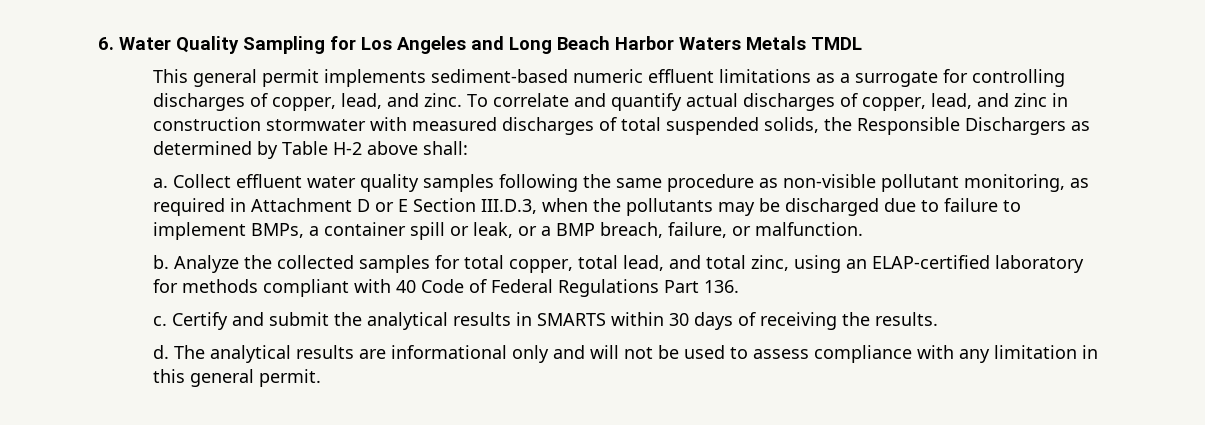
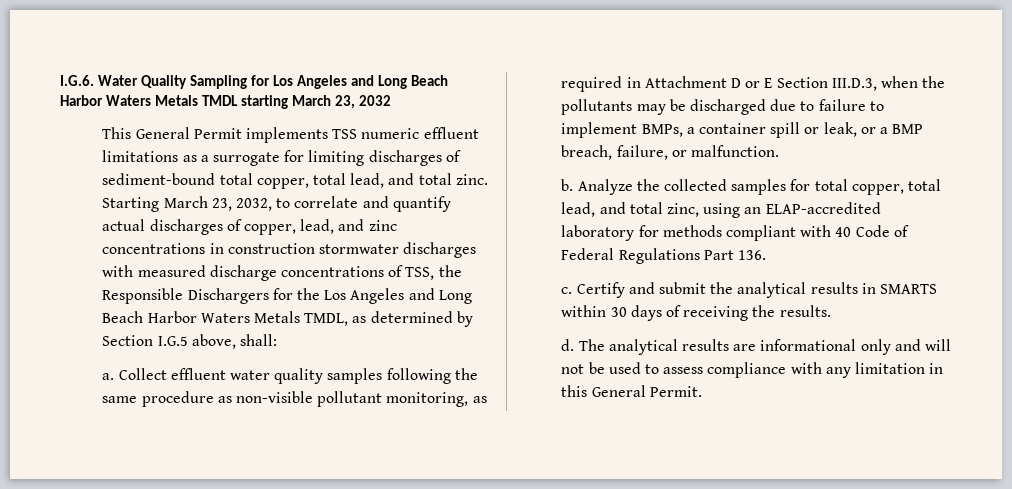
- 6. Water Quality Sampling for Los Angeles and Long Beach Harbor Waters Metals TMDL
- This general permit implements sediment-based numeric effluent limitations as a surrogate for controlling discharges of copper, lead, and zinc. To correlate and quantify actual discharges of copper, lead, and zinc in construction stormwater with measured discharges of total suspended solids, the Responsible Dischargers as determined by Table H-2 above shall:
+ I.G.6. Water Quality Sampling for Los Angeles and Long Beach Harbor Waters Metals TMDL starting March 23, 2032
+ This General Permit implements TSS numeric effluent limitations as a surrogate for limiting discharges of sediment-bound total copper, total lead, and total zinc. Starting March 23, 2032, to correlate and quantify actual discharges of copper, lead, and zinc concentrations in construction stormwater discharges with measured discharge concentrations of TSS, the Responsible Dischargers for the Los Angeles and Long Beach Harbor Waters Metals TMDL, as determined by Section I.G.5 above, shall:
- Analyze the collected samples for total copper, total lead, and total zinc, using an ELAP-certified laboratory for methods compliant with 40 Code of Federal Regulations Part 136.
+ Analyze the collected samples for total copper, total lead, and total zinc, using an ELAP-accredited laboratory for methods compliant with 40 Code of Federal Regulations Part 136.
- The analytical results are informational only and will not be used to assess compliance with any limitation in this general permit.
+ The analytical results are informational only and will not be used to assess compliance with any limitation in this General Permit.

